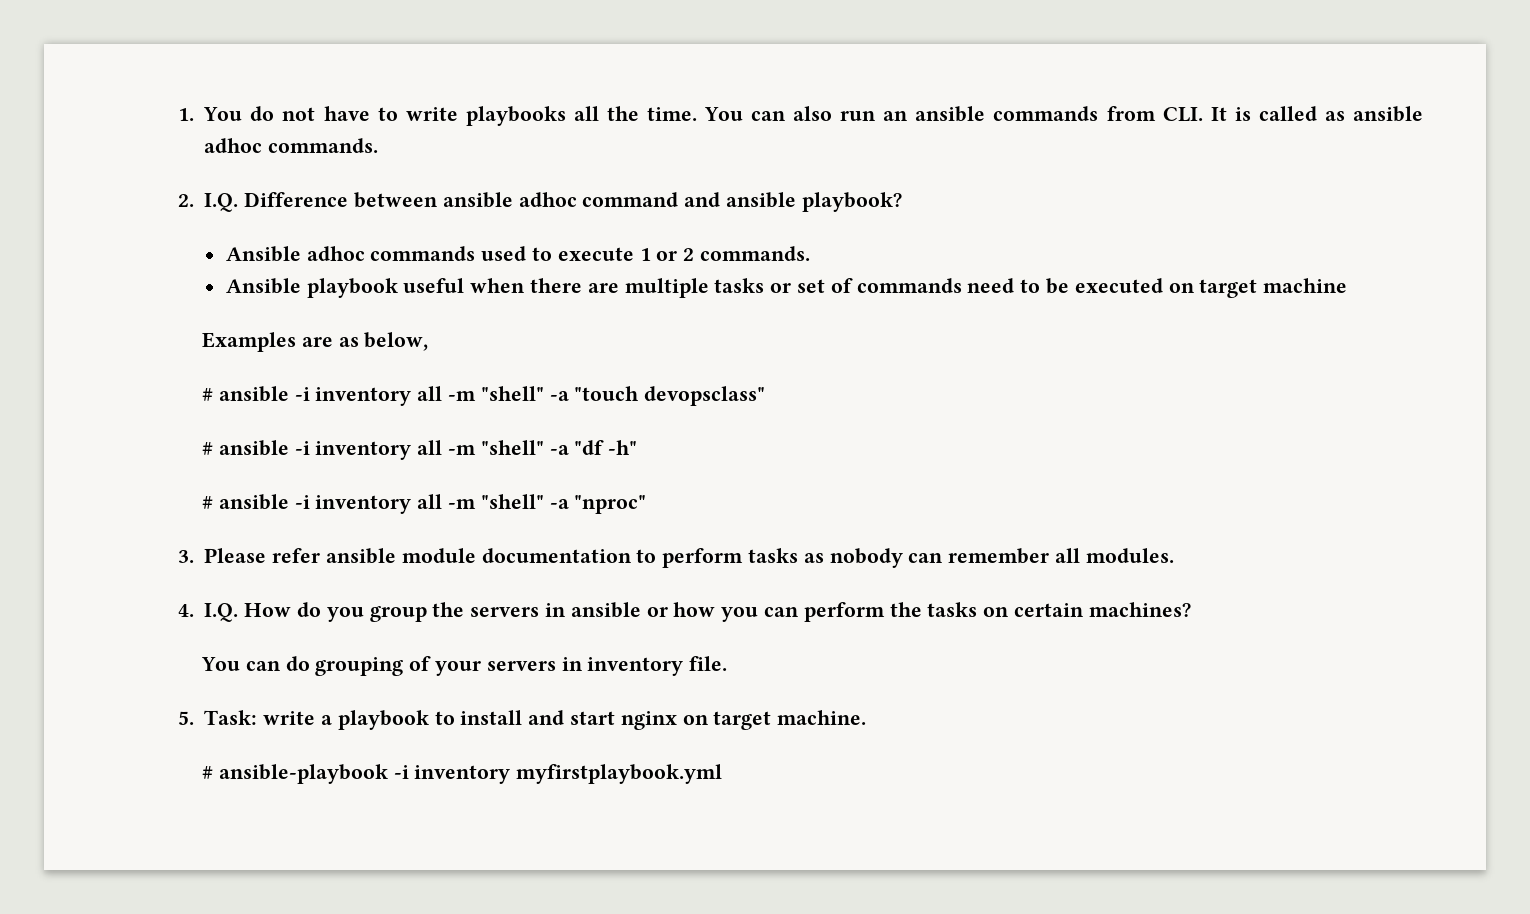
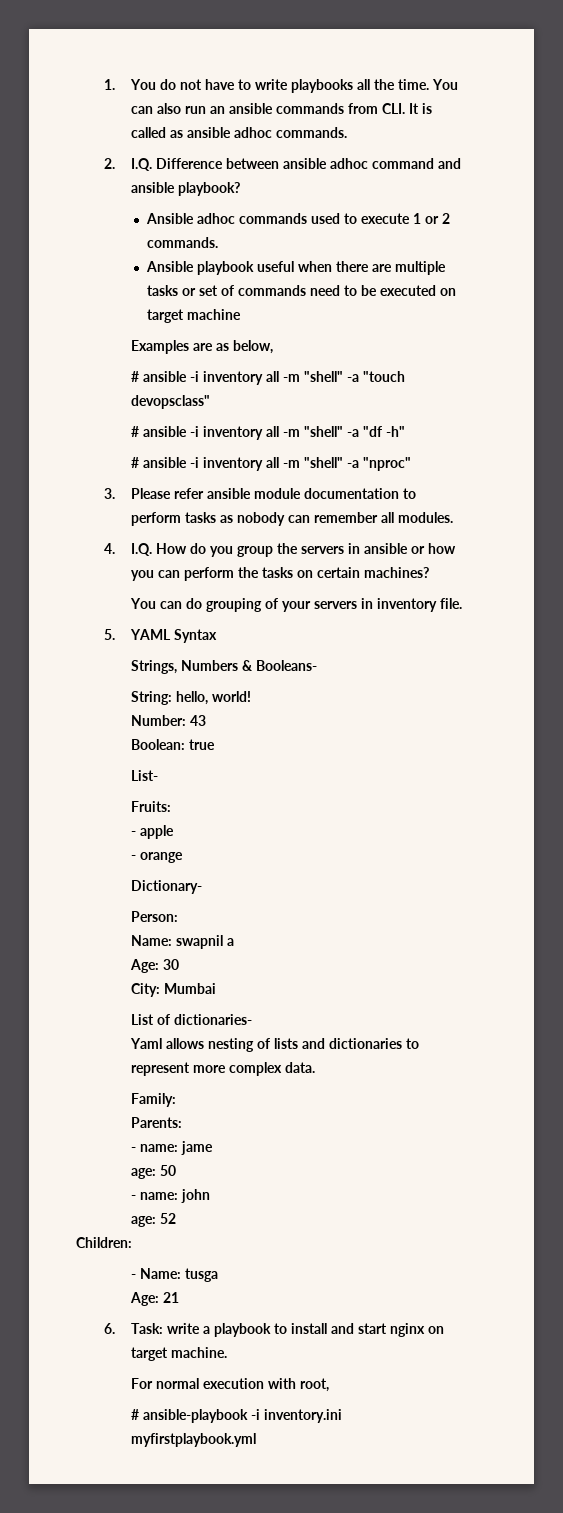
- 5. Task: write a playbook to install and start nginx on target machine.
+ 5. YAML Syntax
+ Strings, Numbers & Booleans-
+ String: hello, world!
+ Number: 43
+ Boolean: true
+ List-
+ Fruits:
+ - apple
+ - orange
+ Dictionary-
+ Person:
+ Name: swapnil a
+ Age: 30
+ City: Mumbai
+ List of dictionaries-
+ Yaml allows nesting of lists and dictionaries to represent more complex data.
+ Family:
+ Parents:
+ - name: jame
+ age: 50
+ - name: john
+ age: 52
+ Children:
+ - Name: tusga
+ Age: 21
+ 6. Task: write a playbook to install and start nginx on target machine.
+ For normal execution with root,
- # ansible-playbook -i inventory myfirstplaybook.yml
+ # ansible-playbook -i inventory.ini myfirstplaybook.yml

